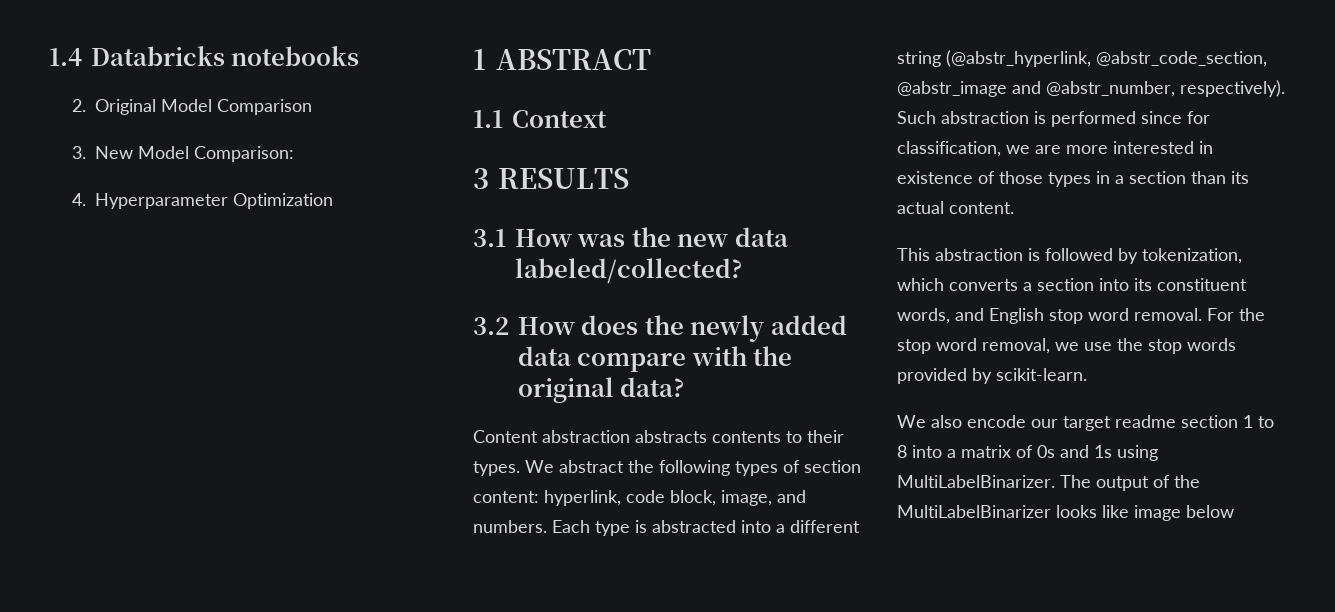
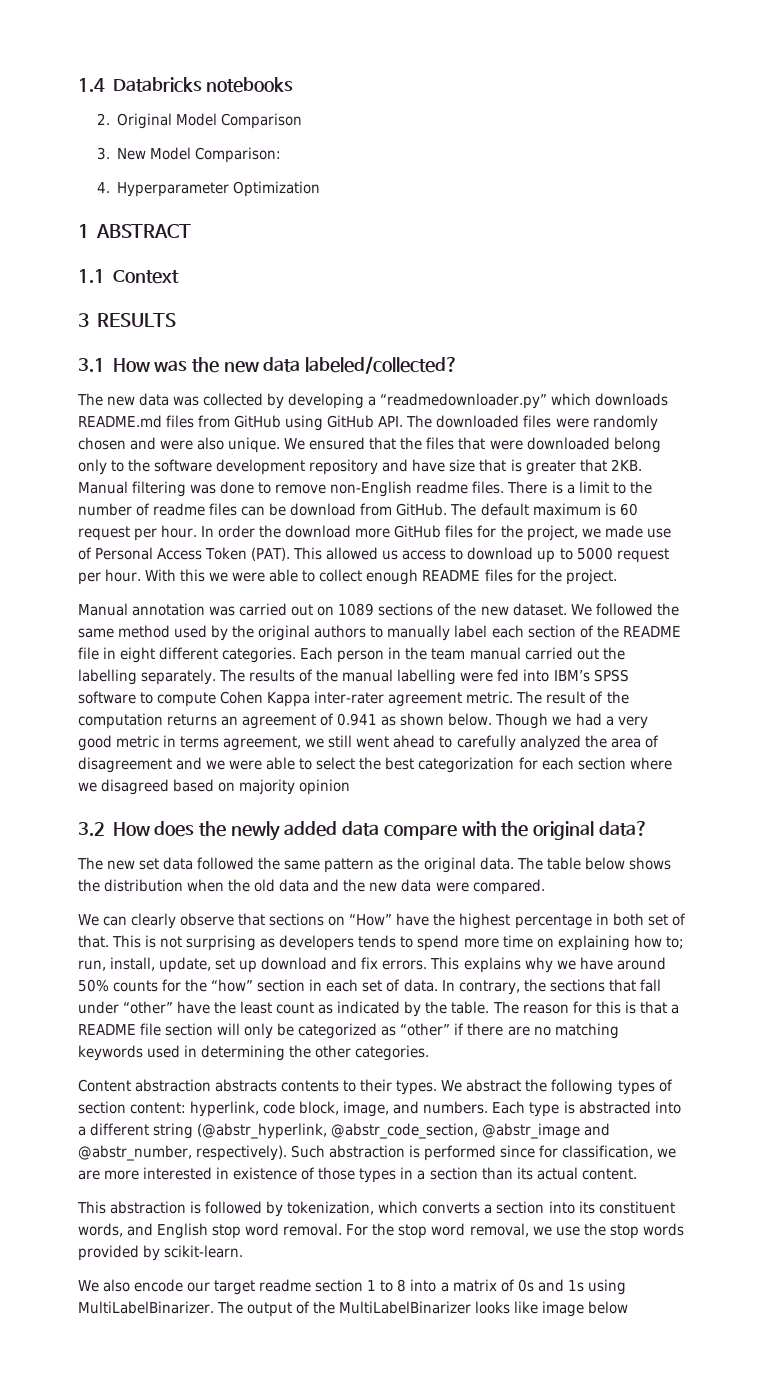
+ The new data was collected by developing a “readmedownloader.py” which downloads README.md files from GitHub using GitHub API. The downloaded files were randomly chosen and were also unique. We ensured that the files that were downloaded belong only to the software development repository and have size that is greater that 2KB. Manual filtering was done to remove non-English readme files. There is a limit to the number of readme files can be download from GitHub. The default maximum is 60 request per hour. In order the download more GitHub files for the project, we made use of Personal Access Token (PAT). This allowed us access to download up to 5000 request per hour. With this we were able to collect enough README files for the project.
+ Manual annotation was carried out on 1089 sections of the new dataset. We followed the same method used by the original authors to manually label each section of the README file in eight different categories. Each person in the team manual carried out the labelling separately. The results of the manual labelling were fed into IBM’s SPSS software to compute Cohen Kappa inter-rater agreement metric. The result of the computation returns an agreement of 0.941 as shown below. Though we had a very good metric in terms agreement, we still went ahead to carefully analyzed the area of disagreement and we were able to select the best categorization for each section where we disagreed based on majority opinion
+ The new set data followed the same pattern as the original data. The table below shows the distribution when the old data and the new data were compared.
+ We can clearly observe that sections on “How” have the highest percentage in both set of that. This is not surprising as developers tends to spend more time on explaining how to; run, install, update, set up download and fix errors. This explains why we have around 50% counts for the “how” section in each set of data. In contrary, the sections that fall under “other” have the least count as indicated by the table. The reason for this is that a README file section will only be categorized as “other” if there are no matching keywords used in determining the other categories.

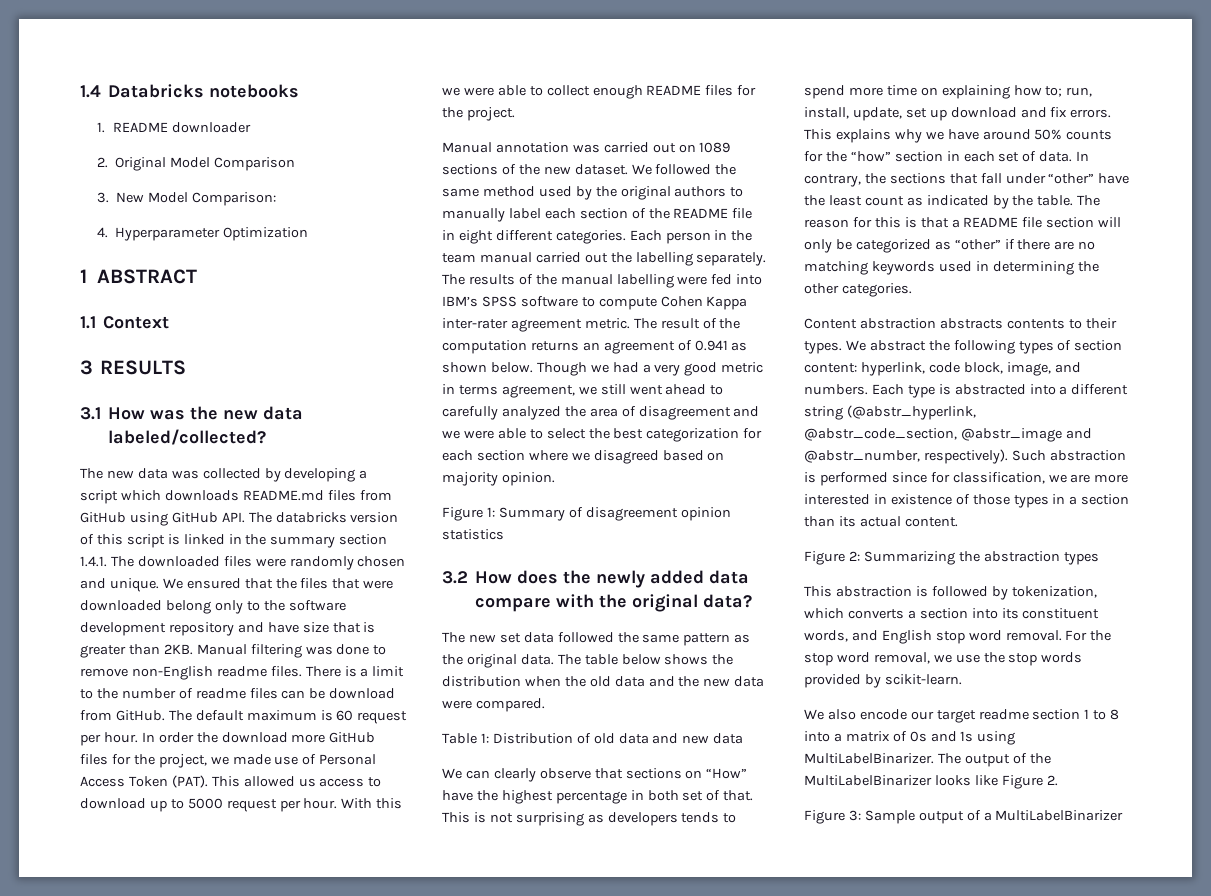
+ 1. README downloader
- The new data was collected by developing a “readmedownloader.py” which downloads README.md files from GitHub using GitHub API. The downloaded files were randomly chosen and were also unique.
+ The new data was collected by developing a script which downloads README.md files from GitHub using GitHub API. The databricks version of this script is linked in the summary section 1.4.1. The downloaded files were randomly chosen and unique.
- We ensured that the files that were downloaded belong only to the software development repository and have size that is greater that 2KB.
+ We ensured that the files that were downloaded belong only to the software development repository and have size that is greater than 2KB.
- Though we had a very good metric in terms agreement, we still went ahead to carefully analyzed the area of disagreement and we were able to select the best categorization for each section where we disagreed based on majority opinion
+ Though we had a very good metric in terms agreement, we still went ahead to carefully analyzed the area of disagreement and we were able to select the best categorization for each section where we disagreed based on majority opinion.
+ Figure 1: Summary of disagreement opinion statistics
+ Table 1: Distribution of old data and new data
+ Figure 2: Summarizing the abstraction types
- The output of the MultiLabelBinarizer looks like image below
+ The output of the MultiLabelBinarizer looks like Figure 2.
+ Figure 3: Sample output of a MultiLabelBinarizer

